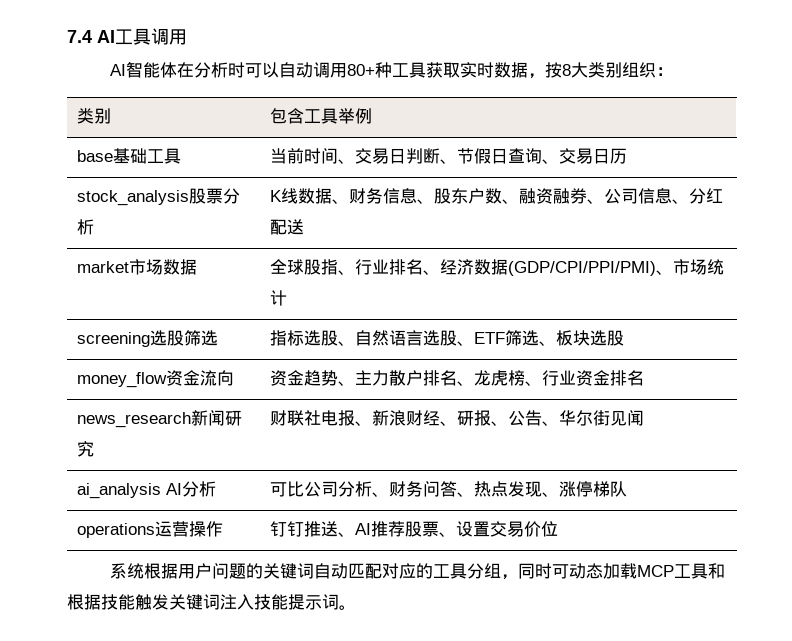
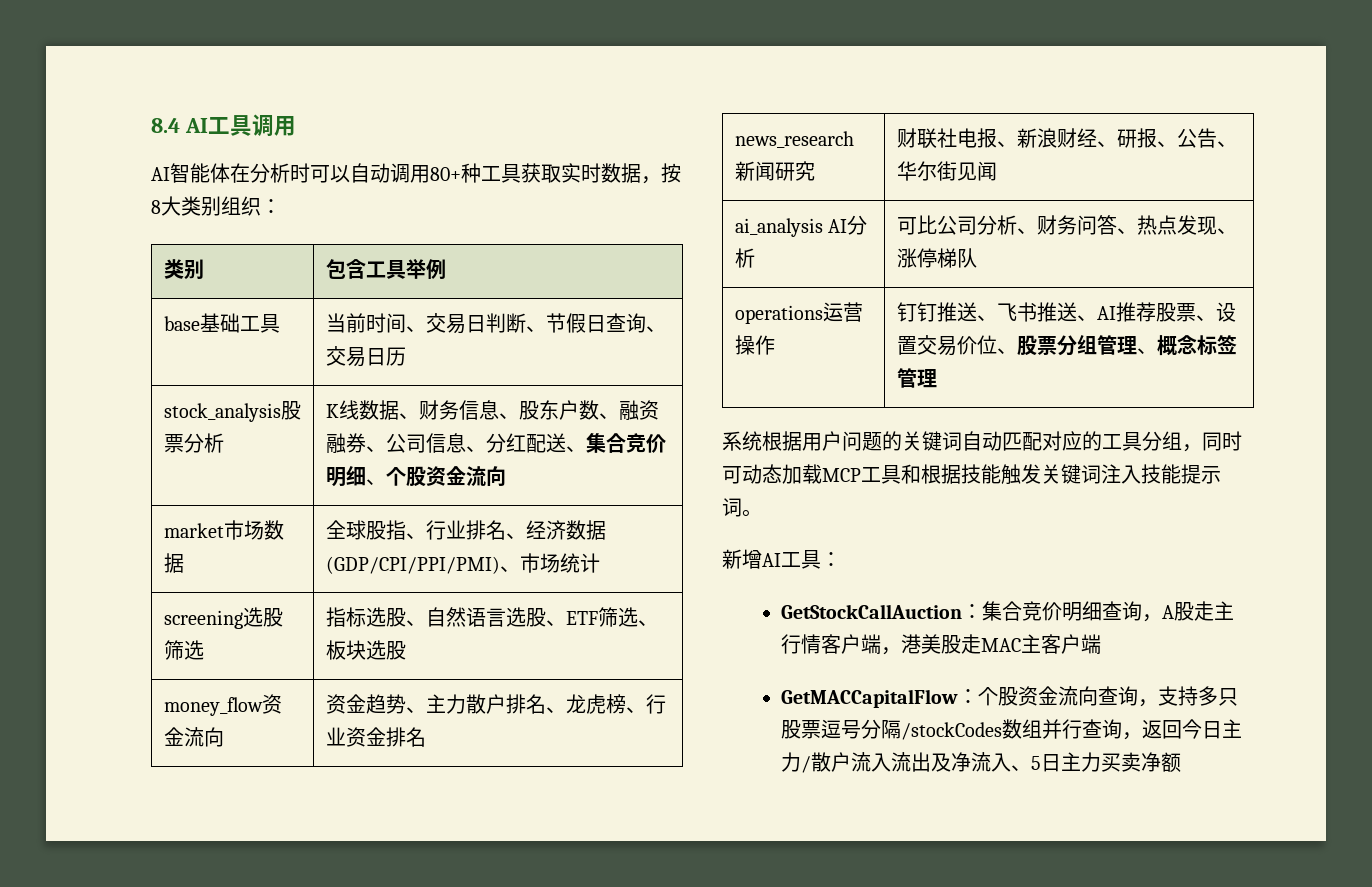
- 7.4 AI工具调用
+ 8.4 AI工具调用
- stock_analysis股票分析 | K线数据、财务信息、股东户数、融资融券、公司信息、分红配送
+ stock_analysis股票分析 | K线数据、财务信息、股东户数、融资融券、公司信息、分红配送、集合竞价明细、个股资金流向
- operations运营操作 | 钉钉推送、AI推荐股票、设置交易价位
+ operations运营操作 | 钉钉推送、飞书推送、AI推荐股票、设置交易价位、股票分组管理、概念标签管理
+ 新增AI工具：
+ GetStockCallAuction：集合竞价明细查询，A股走主行情客户端，港美股走MAC主客户端
+ GetMACCapitalFlow：个股资金流向查询，支持多只股票逗号分隔/stockCodes数组并行查询，返回今日主力/散户流入流出及净流入、5日主力买卖净额

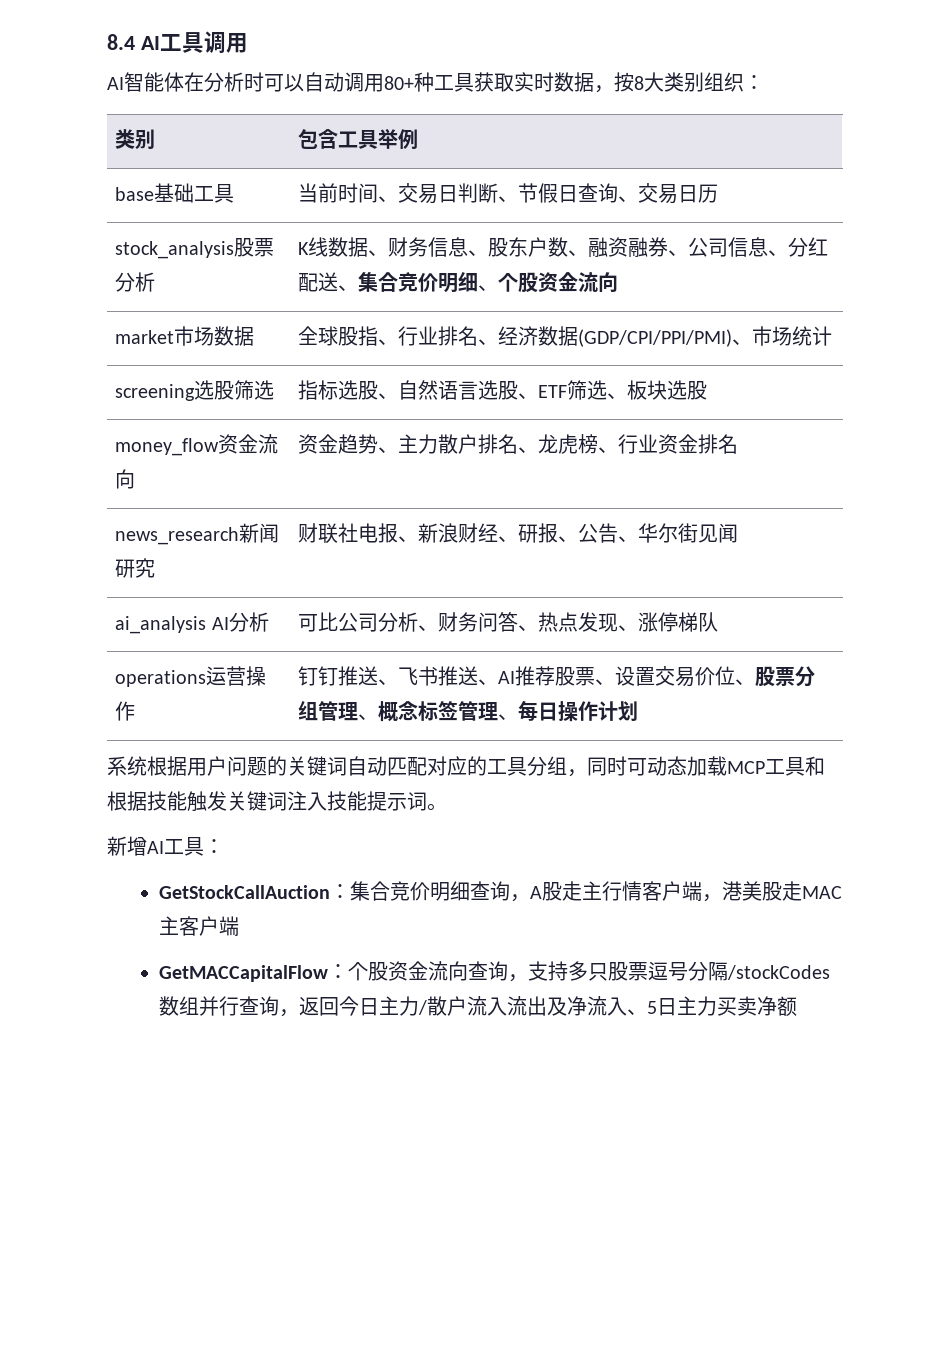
- operations运营操作 | 钉钉推送、飞书推送、AI推荐股票、设置交易价位、股票分组管理、概念标签管理
+ operations运营操作 | 钉钉推送、飞书推送、AI推荐股票、设置交易价位、股票分组管理、概念标签管理、每日操作计划

